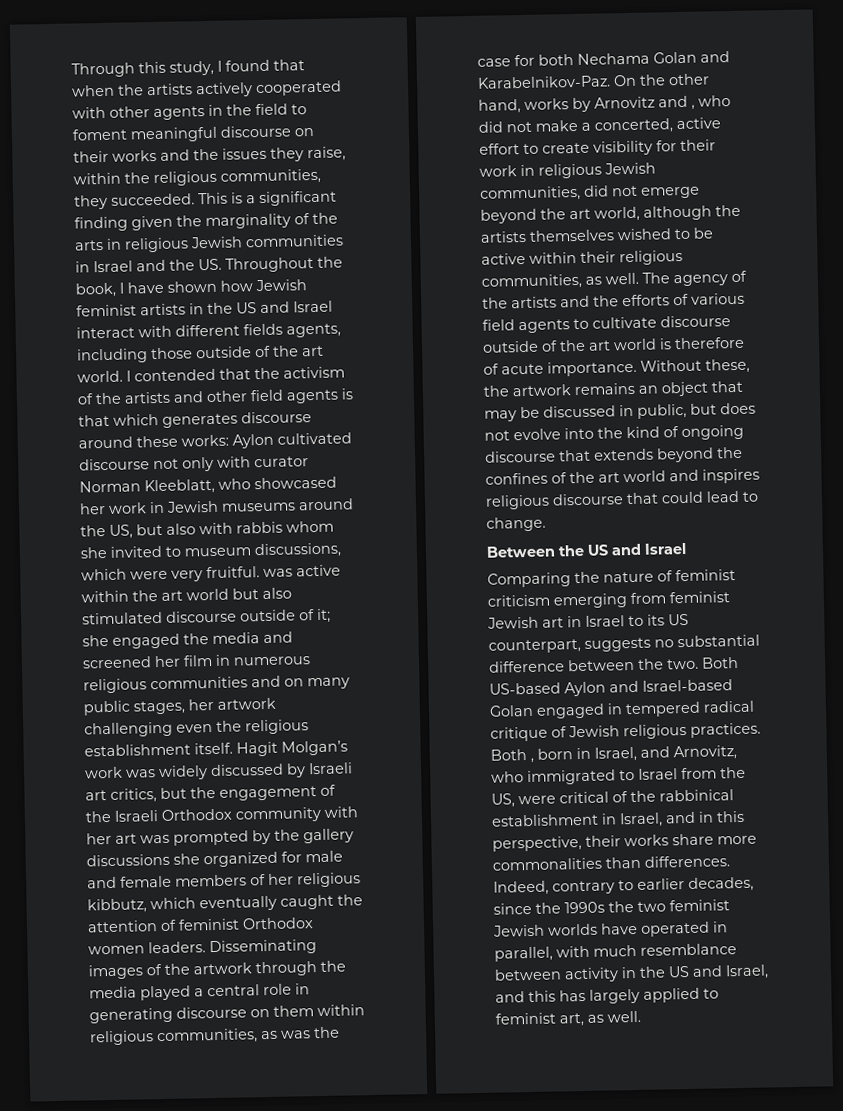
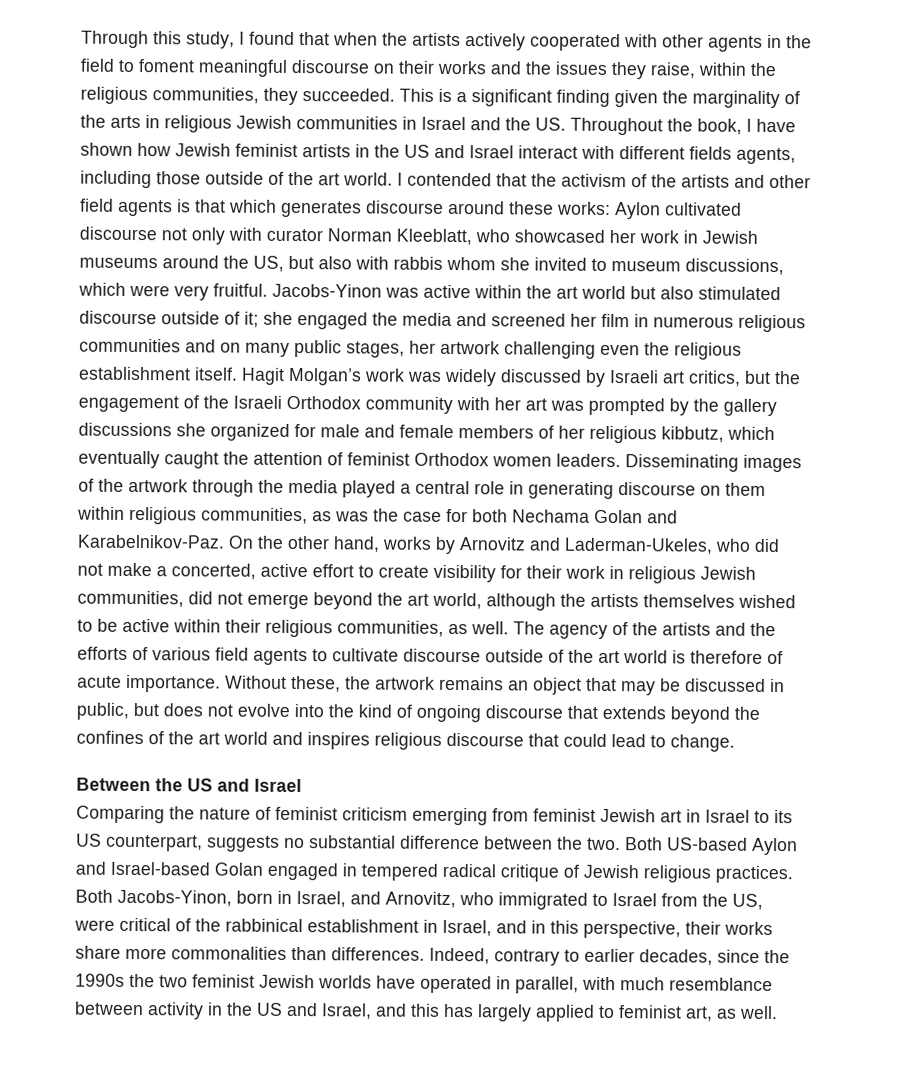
- Aylon cultivated discourse not only with curator Norman Kleeblatt, who showcased her work in Jewish museums around the US, but also with rabbis whom she invited to museum discussions, which were very fruitful. was active within the art world but also stimulated discourse outside of it;
+ Aylon cultivated discourse not only with curator Norman Kleeblatt, who showcased her work in Jewish museums around the US, but also with rabbis whom she invited to museum discussions, which were very fruitful. Jacobs-Yinon was active within the art world but also stimulated discourse outside of it;
- On the other hand, works by Arnovitz and , who did not make a concerted, active effort to create visibility for their work in religious Jewish communities, did not emerge beyond the art world, although the artists themselves wished to be active within their religious communities, as well.
+ On the other hand, works by Arnovitz and Laderman-Ukeles, who did not make a concerted, active effort to create visibility for their work in religious Jewish communities, did not emerge beyond the art world, although the artists themselves wished to be active within their religious communities, as well.
- Both , born in Israel, and Arnovitz, who immigrated to Israel from the US, were critical of the rabbinical establishment in Israel, and in this perspective, their works share more commonalities than differences.
+ Both Jacobs-Yinon, born in Israel, and Arnovitz, who immigrated to Israel from the US, were critical of the rabbinical establishment in Israel, and in this perspective, their works share more commonalities than differences.

